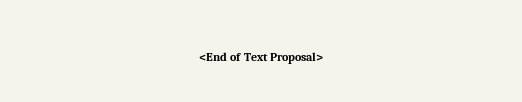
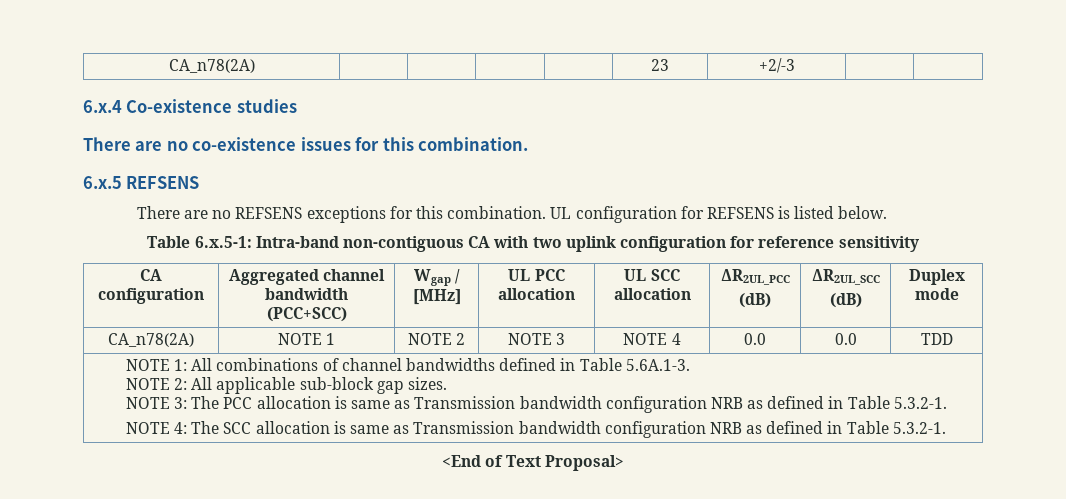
+ CA_n78(2A) | | | | | 23 | +2/-3 | |
+ 6.x.4 Co-existence studies
+ There are no co-existence issues for this combination.
+ 6.x.5 REFSENS
+ There are no REFSENS exceptions for this combination. UL configuration for REFSENS is listed below.
+ Table 6.x.5-1: Intra-band non-contiguous CA with two uplink configuration for reference sensitivity
+ CA configuration | Aggregated channel bandwidth (PCC+SCC) | Wgap / [MHz] | UL PCC allocation | UL SCC allocation | ΔR2UL_PCC
+ (dB) | ΔR2UL_SCC
+ (dB) | Duplex mode
+ CA_n78(2A) | NOTE 1 | NOTE 2 | NOTE 3 | NOTE 4 | 0.0 | 0.0 | TDD
+ NOTE 1: All combinations of channel bandwidths defined in Table 5.6A.1-3.
+ NOTE 2: All applicable sub-block gap sizes.
+ NOTE 3: The PCC allocation is same as Transmission bandwidth configuration NRB as defined in Table 5.3.2-1.
+ NOTE 4: The SCC allocation is same as Transmission bandwidth configuration NRB as defined in Table 5.3.2-1.

